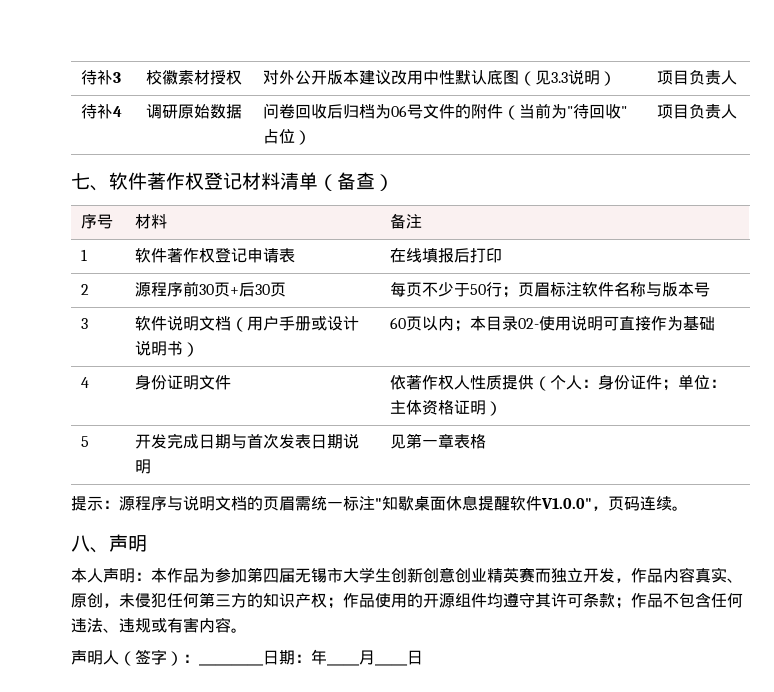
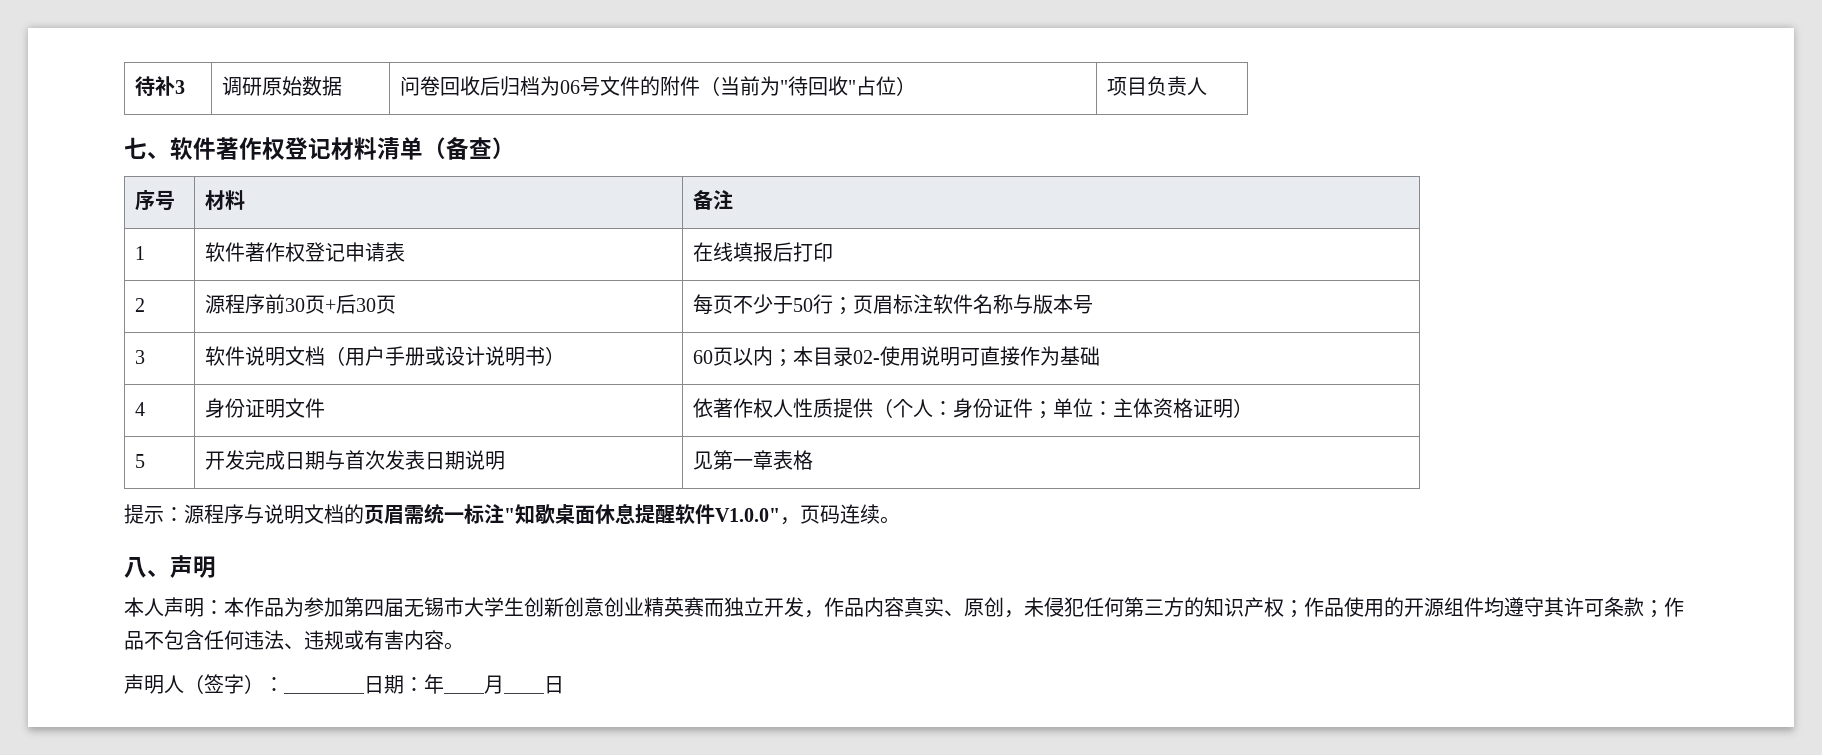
- 待补3 | 校徽素材授权 | 对外公开版本建议改用中性默认底图（见3.3说明） | 项目负责人
- 待补4 | 调研原始数据 | 问卷回收后归档为06号文件的附件（当前为"待回收"占位） | 项目负责人
+ 待补3 | 调研原始数据 | 问卷回收后归档为06号文件的附件（当前为"待回收"占位） | 项目负责人

